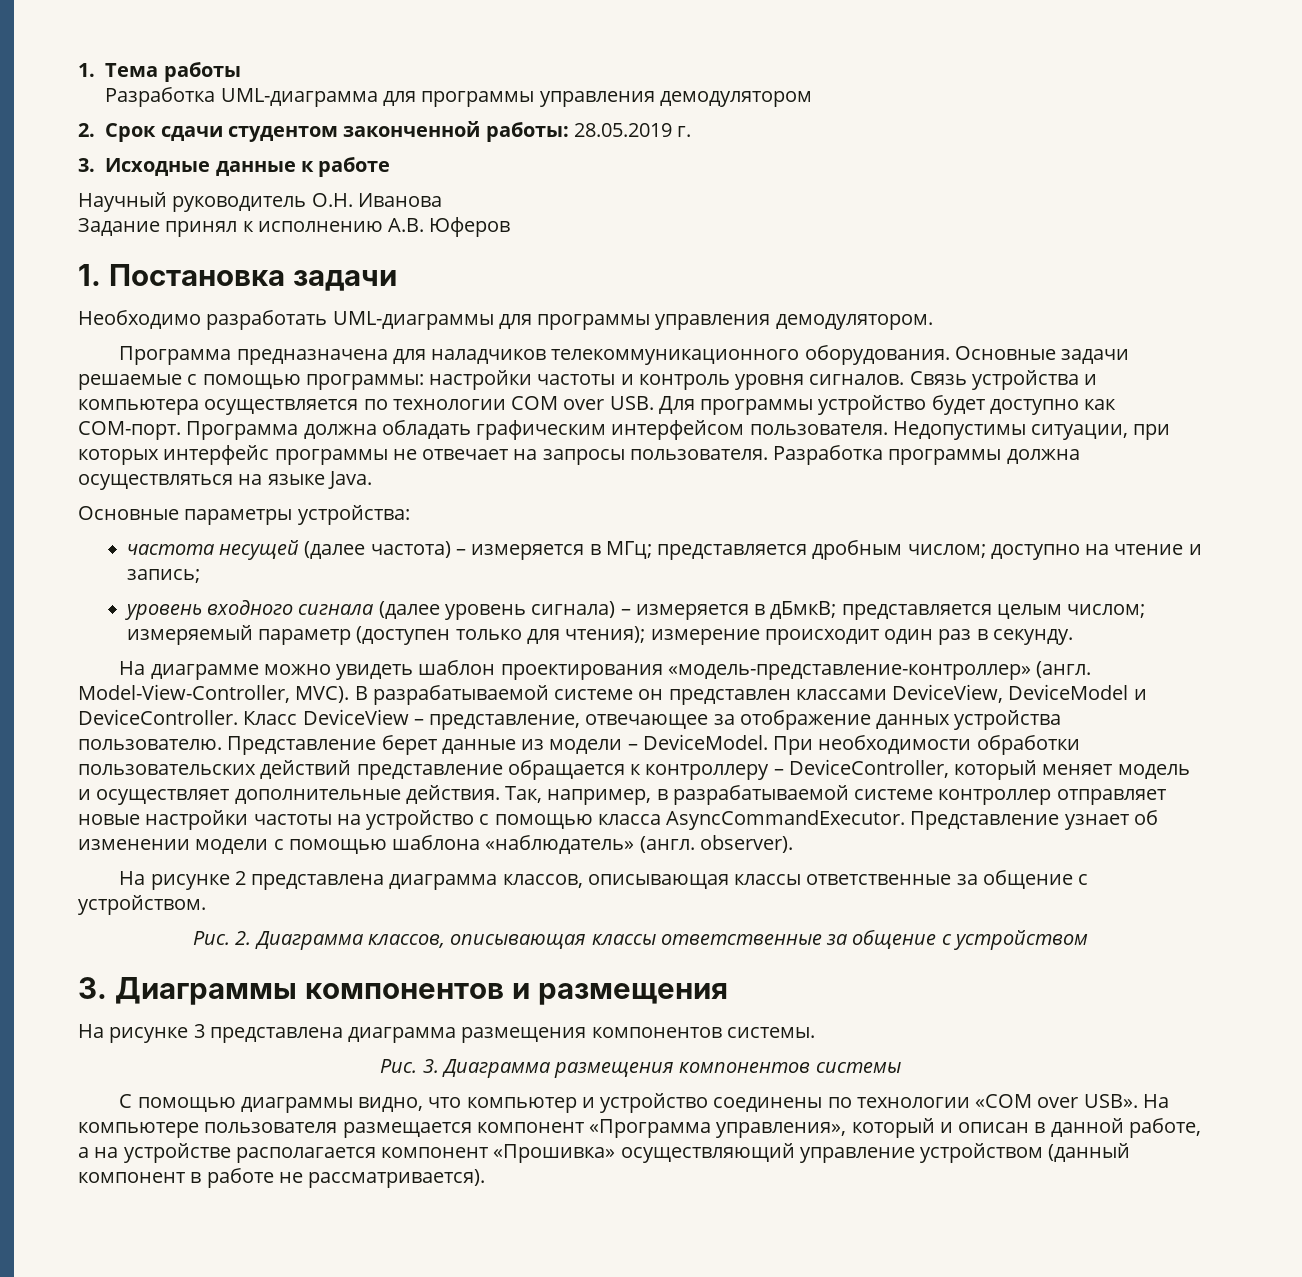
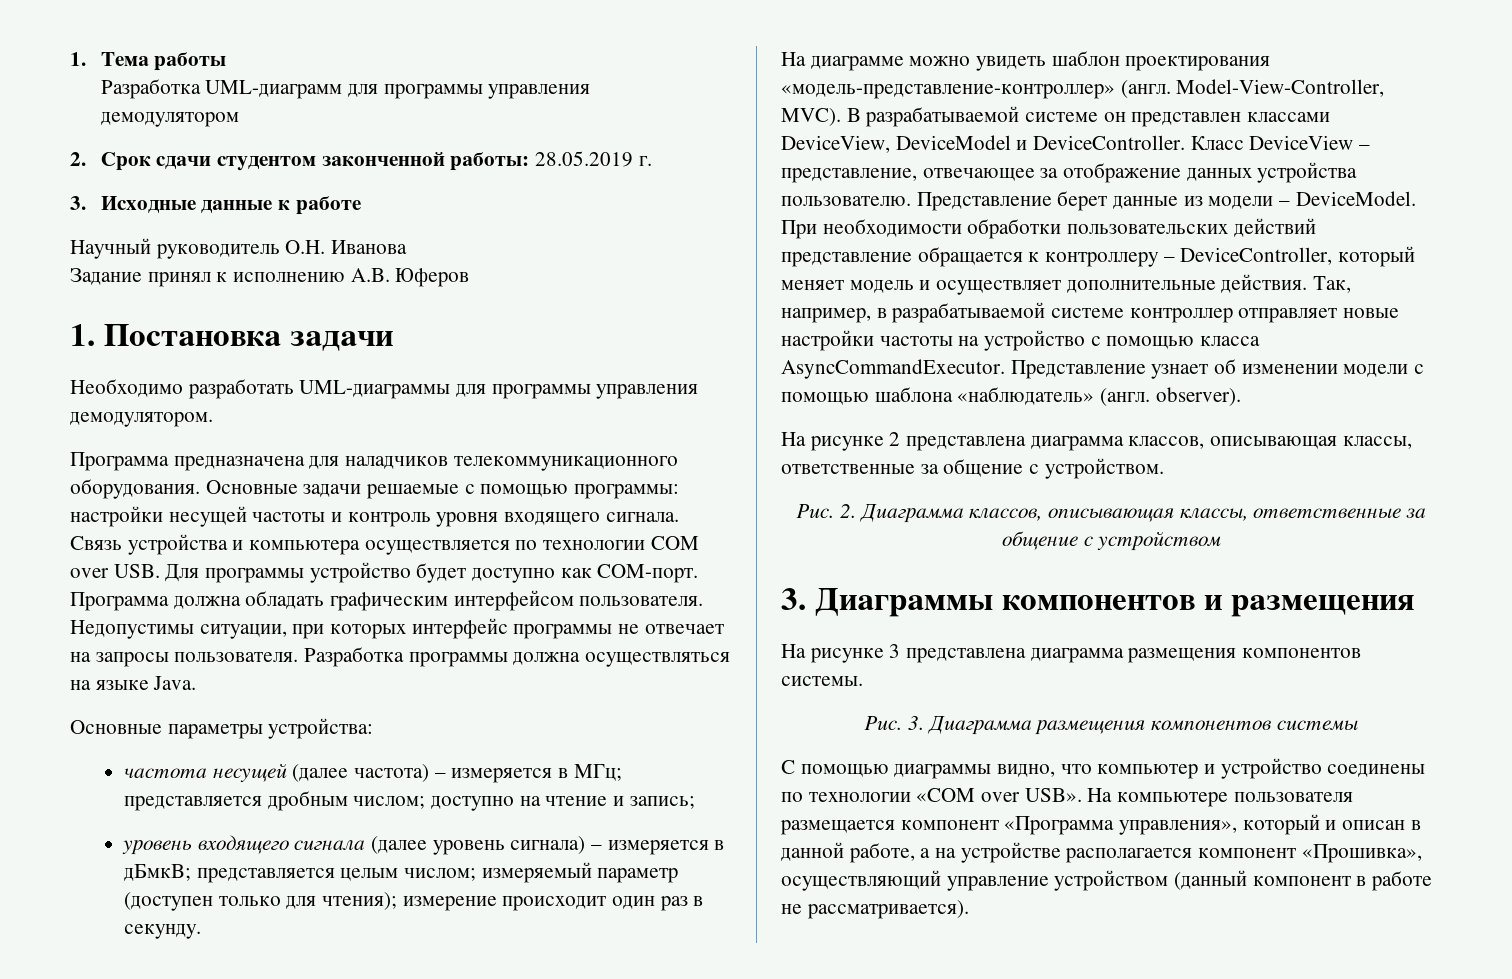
- Разработка UML-диаграмма для программы управления демодулятором
+ Разработка UML-диаграмм для программы управления демодулятором
- Основные задачи решаемые с помощью программы: настройки частоты и контроль уровня сигналов.
+ Основные задачи решаемые с помощью программы: настройки несущей частоты и контроль уровня входящего сигнала.
- уровень входного сигнала (далее уровень сигнала) – измеряется в дБмкВ; представляется целым числом; измеряемый параметр (доступен только для чтения); измерение происходит один раз в секунду.
+ уровень входящего сигнала (далее уровень сигнала) – измеряется в дБмкВ; представляется целым числом; измеряемый параметр (доступен только для чтения); измерение происходит один раз в секунду.
- На рисунке 2 представлена диаграмма классов, описывающая классы ответственные за общение с устройством.
+ На рисунке 2 представлена диаграмма классов, описывающая классы, ответственные за общение с устройством.
- Рис. 2. Диаграмма классов, описывающая классы ответственные за общение с устройством
+ Рис. 2. Диаграмма классов, описывающая классы, ответственные за общение с устройством
- На компьютере пользователя размещается компонент «Программа управления», который и описан в данной работе, а на устройстве располагается компонент «Прошивка» осуществляющий управление устройством (данный компонент в работе не рассматривается).
+ На компьютере пользователя размещается компонент «Программа управления», который и описан в данной работе, а на устройстве располагается компонент «Прошивка», осуществляющий управление устройством (данный компонент в работе не рассматривается).

